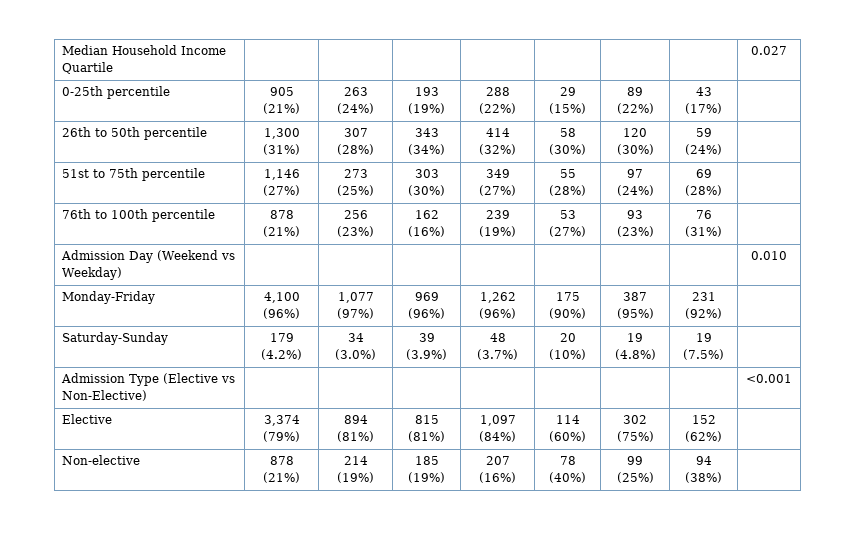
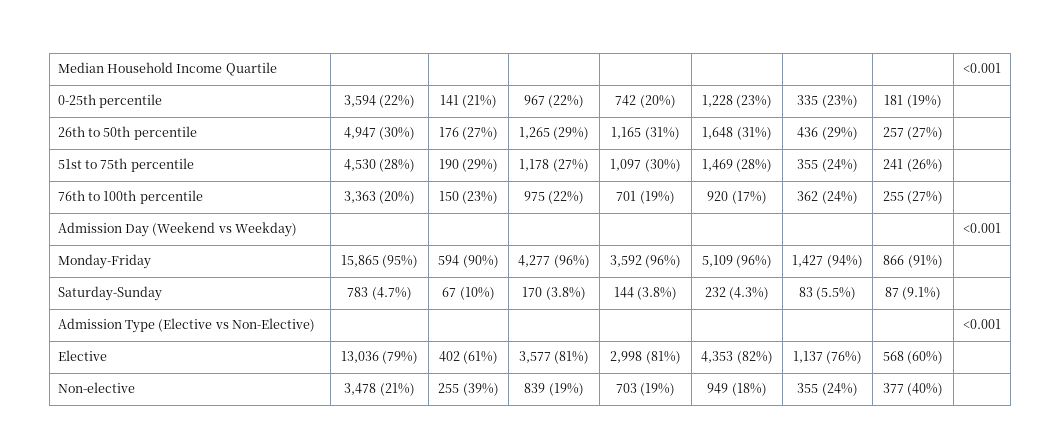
- Median Household Income Quartile | | | | | | | | 0.027
+ Median Household Income Quartile | | | | | | | | <0.001
- 0-25th percentile | 905 (21%) | 263 (24%) | 193 (19%) | 288 (22%) | 29 (15%) | 89 (22%) | 43 (17%) |
- 26th to 50th percentile | 1,300 (31%) | 307 (28%) | 343 (34%) | 414 (32%) | 58 (30%) | 120 (30%) | 59 (24%) |
- 51st to 75th percentile | 1,146 (27%) | 273 (25%) | 303 (30%) | 349 (27%) | 55 (28%) | 97 (24%) | 69 (28%) |
+ 0-25th percentile | 3,594 (22%) | 141 (21%) | 967 (22%) | 742 (20%) | 1,228 (23%) | 335 (23%) | 181 (19%) |
+ 26th to 50th percentile | 4,947 (30%) | 176 (27%) | 1,265 (29%) | 1,165 (31%) | 1,648 (31%) | 436 (29%) | 257 (27%) |
+ 51st to 75th percentile | 4,530 (28%) | 190 (29%) | 1,178 (27%) | 1,097 (30%) | 1,469 (28%) | 355 (24%) | 241 (26%) |
- 76th to 100th percentile | 878 (21%) | 256 (23%) | 162 (16%) | 239 (19%) | 53 (27%) | 93 (23%) | 76 (31%) |
+ 76th to 100th percentile | 3,363 (20%) | 150 (23%) | 975 (22%) | 701 (19%) | 920 (17%) | 362 (24%) | 255 (27%) |
- Admission Day (Weekend vs Weekday) | | | | | | | | 0.010
+ Admission Day (Weekend vs Weekday) | | | | | | | | <0.001
- Monday-Friday | 4,100 (96%) | 1,077 (97%) | 969 (96%) | 1,262 (96%) | 175 (90%) | 387 (95%) | 231 (92%) |
- Saturday-Sunday | 179 (4.2%) | 34 (3.0%) | 39 (3.9%) | 48 (3.7%) | 20 (10%) | 19 (4.8%) | 19 (7.5%) |
+ Monday-Friday | 15,865 (95%) | 594 (90%) | 4,277 (96%) | 3,592 (96%) | 5,109 (96%) | 1,427 (94%) | 866 (91%) |
+ Saturday-Sunday | 783 (4.7%) | 67 (10%) | 170 (3.8%) | 144 (3.8%) | 232 (4.3%) | 83 (5.5%) | 87 (9.1%) |
- Elective | 3,374 (79%) | 894 (81%) | 815 (81%) | 1,097 (84%) | 114 (60%) | 302 (75%) | 152 (62%) |
+ Elective | 13,036 (79%) | 402 (61%) | 3,577 (81%) | 2,998 (81%) | 4,353 (82%) | 1,137 (76%) | 568 (60%) |
- Non-elective | 878 (21%) | 214 (19%) | 185 (19%) | 207 (16%) | 78 (40%) | 99 (25%) | 94 (38%) |
+ Non-elective | 3,478 (21%) | 255 (39%) | 839 (19%) | 703 (19%) | 949 (18%) | 355 (24%) | 377 (40%) |

